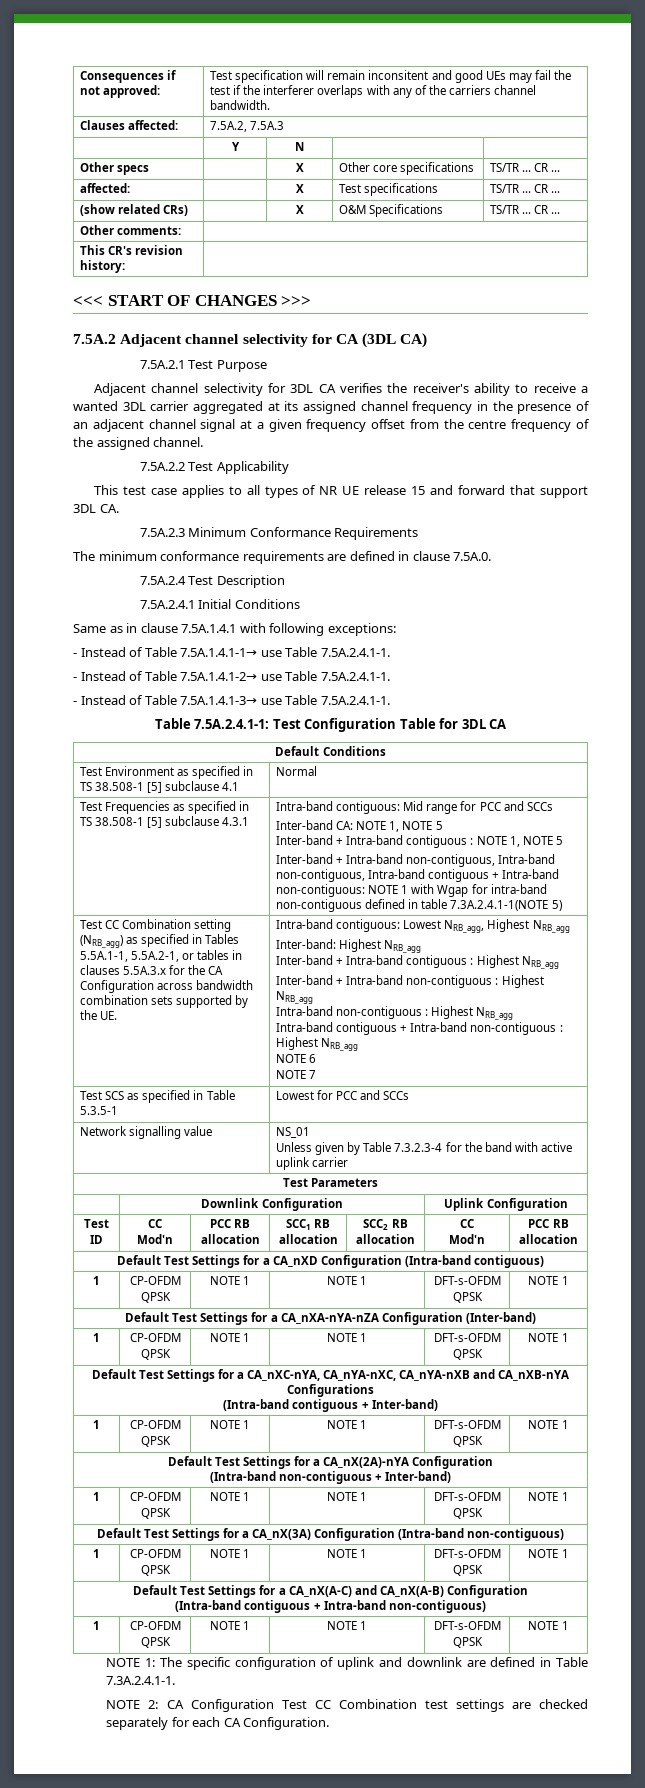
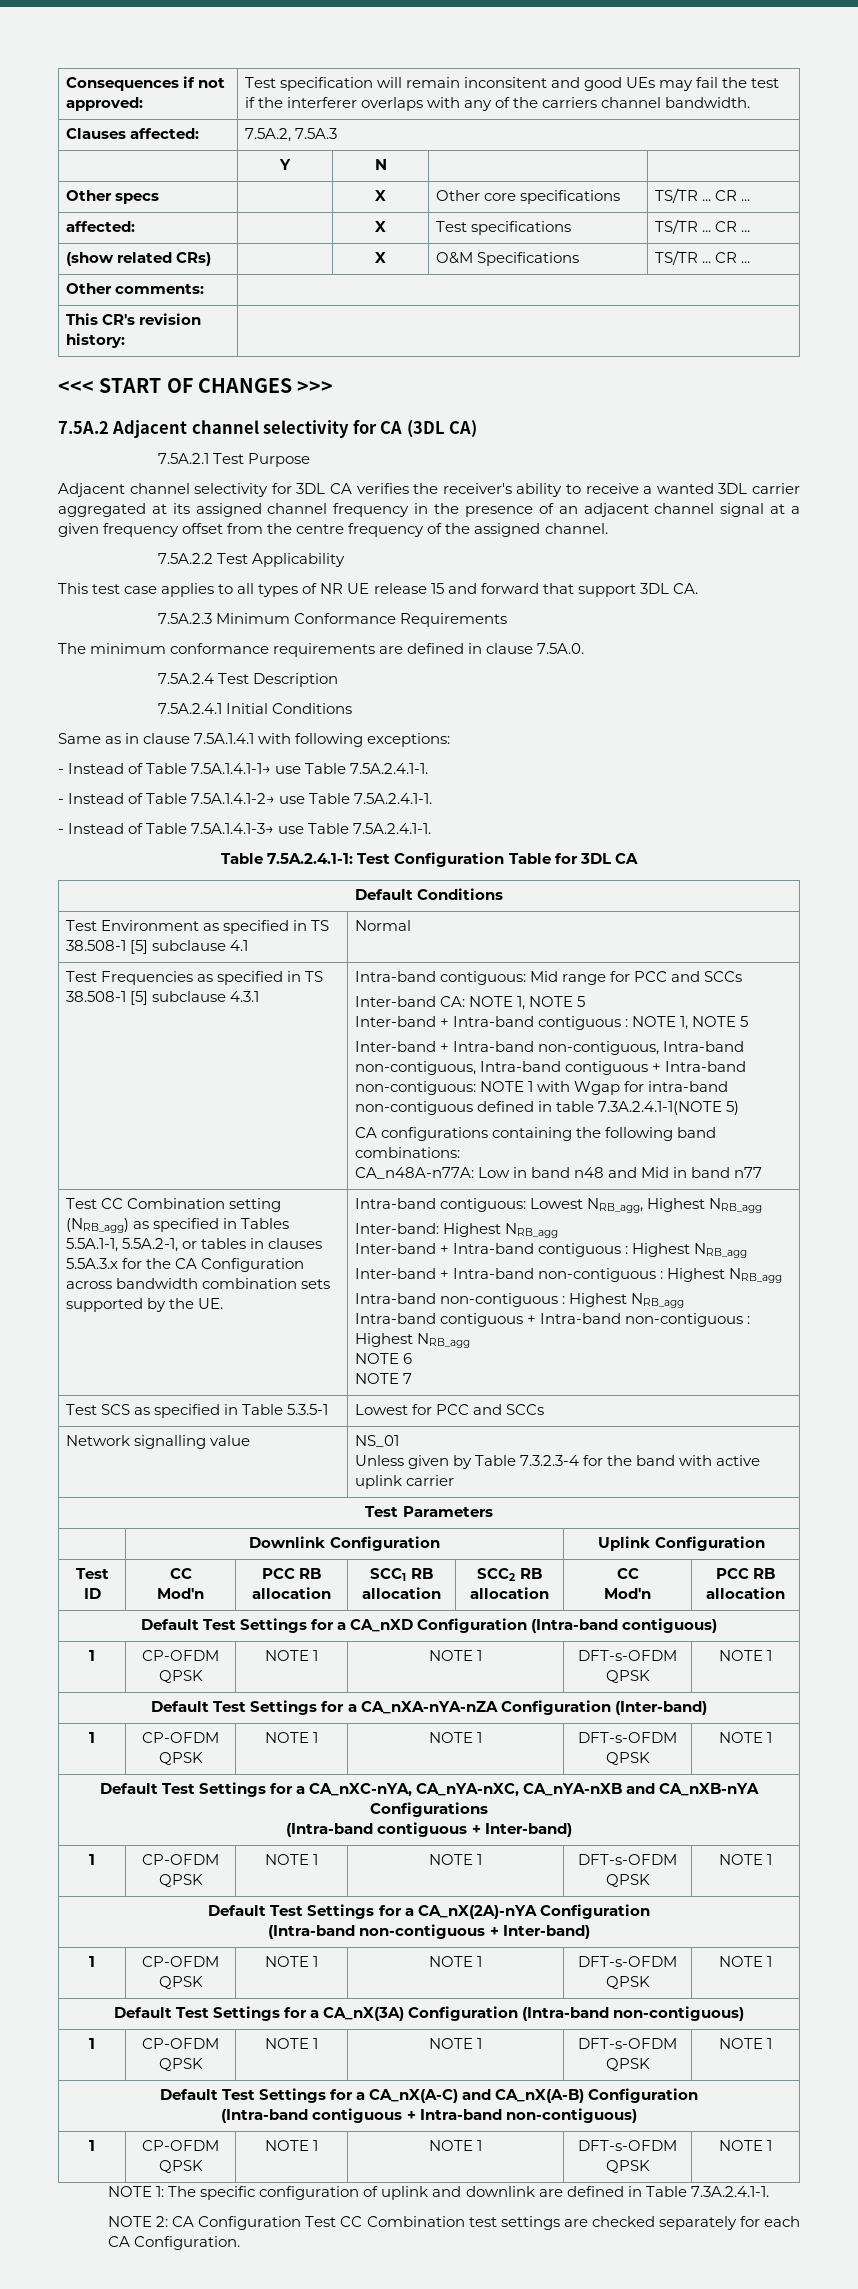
+ CA configurations containing the following band combinations:
+ CA_n48A-n77A: Low in band n48 and Mid in band n77

